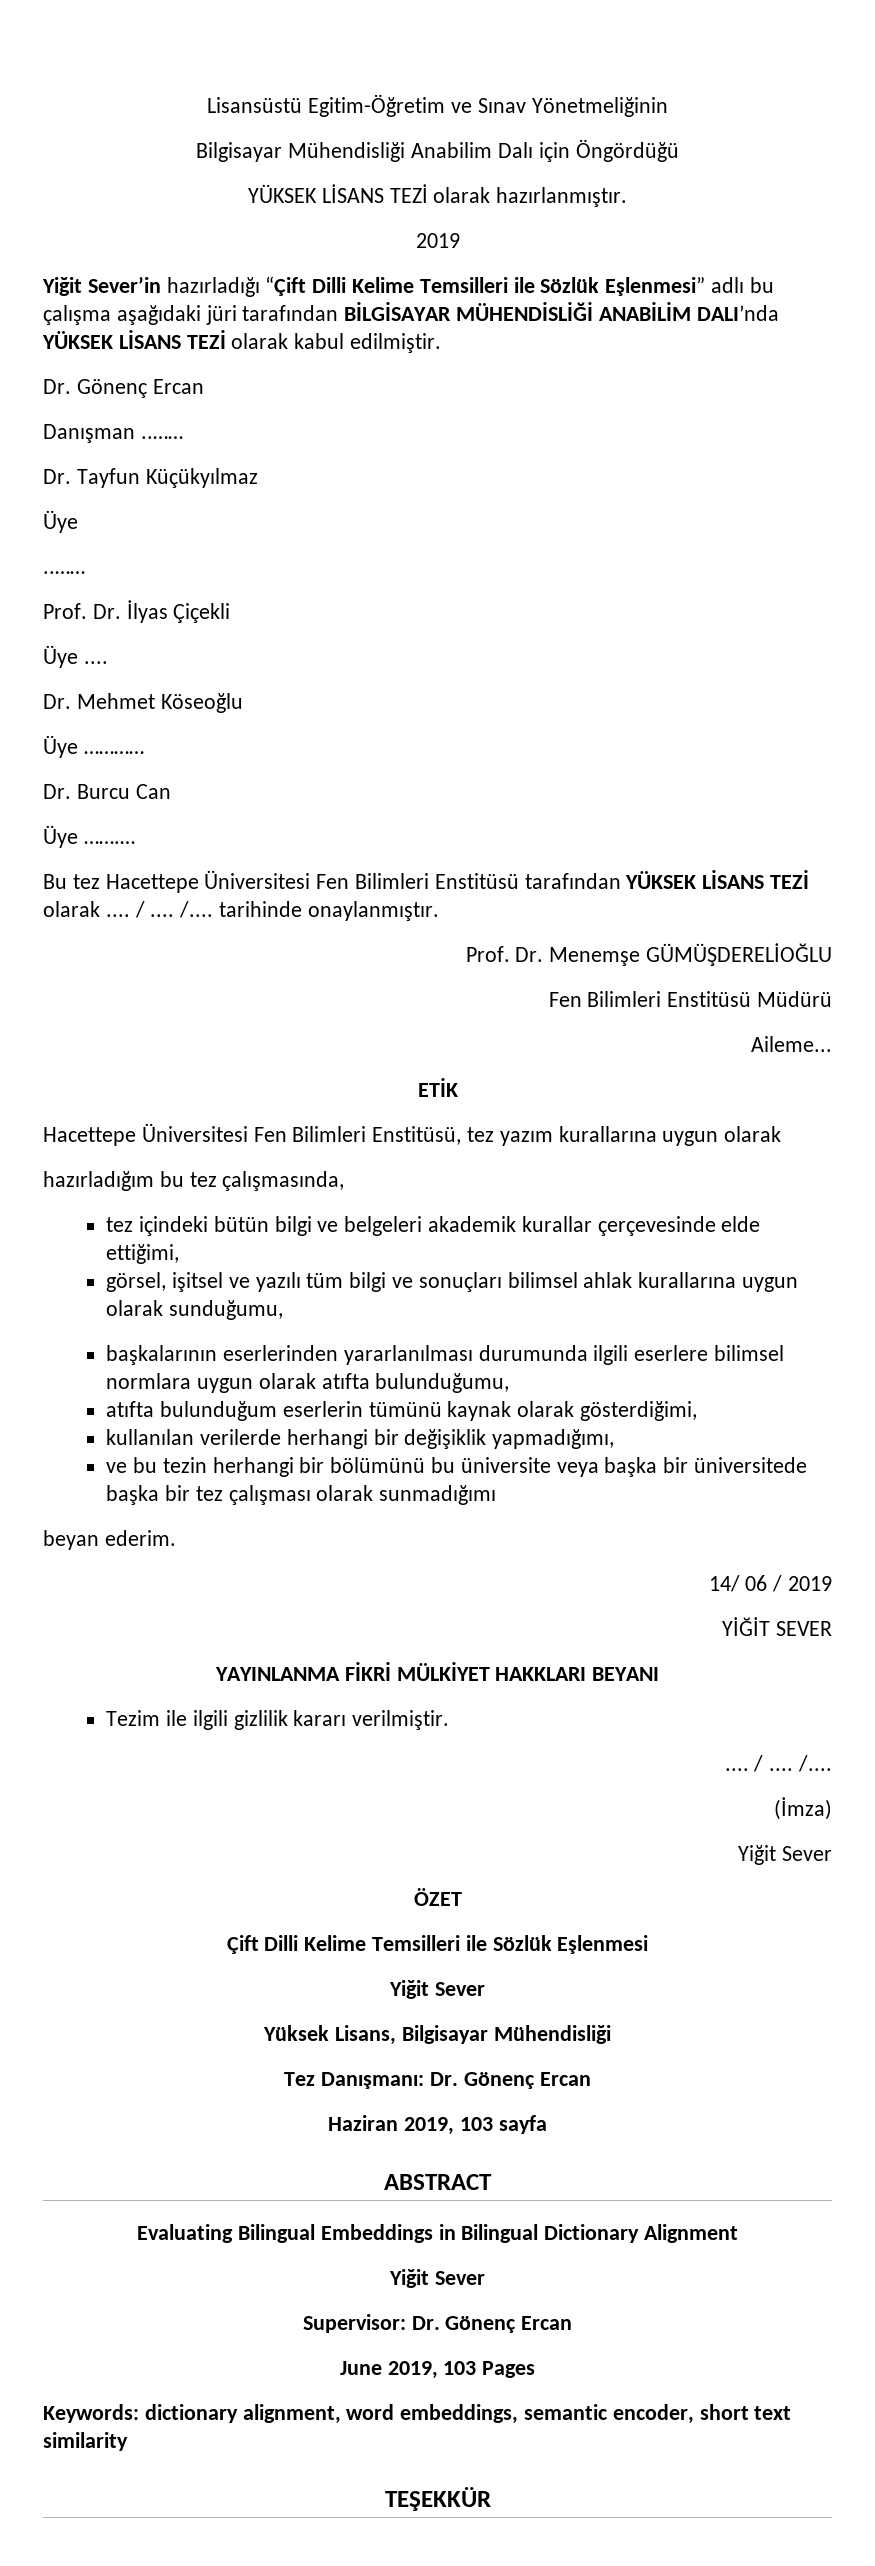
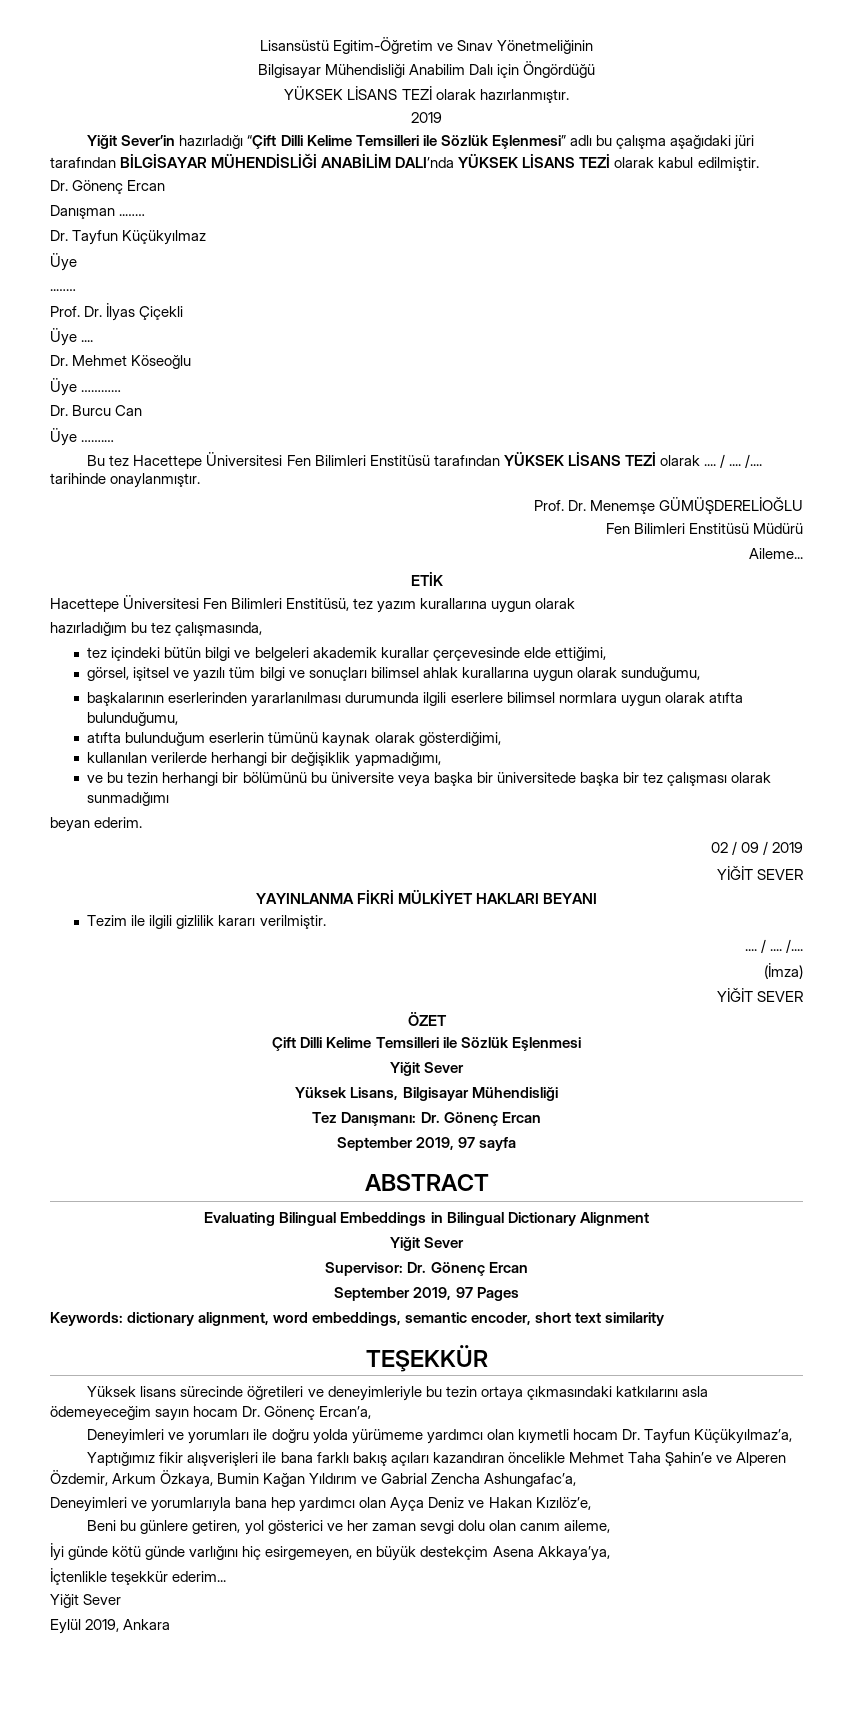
- 14/ 06 / 2019
+ 02 / 09 / 2019
- YAYINLANMA FİKRİ MÜLKİYET HAKKLARI BEYANI
+ YAYINLANMA FİKRİ MÜLKİYET HAKLARI BEYANI
  (İmza)
- Yiğit Sever
+ YİĞİT SEVER
- Haziran 2019, 103 sayfa
+ September 2019, 97 sayfa
- June 2019, 103 Pages
+ September 2019, 97 Pages
+ Yüksek lisans sürecinde öğretileri ve deneyimleriyle bu tezin ortaya çıkmasındaki katkılarını asla ödemeyeceğim sayın hocam Dr. Gönenç Ercan’a,
+ Deneyimleri ve yorumları ile doğru yolda yürümeme yardımcı olan kıymetli hocam Dr. Tayfun Küçükyılmaz’a,
+ Yaptığımız fikir alışverişleri ile bana farklı bakış açıları kazandıran öncelikle Mehmet Taha Şahin’e ve Alperen Özdemir, Arkum Özkaya, Bumin Kağan Yıldırım ve Gabrial Zencha Ashungafac’a,
+ Deneyimleri ve yorumlarıyla bana hep yardımcı olan Ayça Deniz ve Hakan Kızılöz’e,
+ Beni bu günlere getiren, yol gösterici ve her zaman sevgi dolu olan canım aileme,
+ İyi günde kötü günde varlığını hiç esirgemeyen, en büyük destekçim Asena Akkaya’ya,
+ İçtenlikle teşekkür ederim...
+ Yiğit Sever
+ Eylül 2019, Ankara

